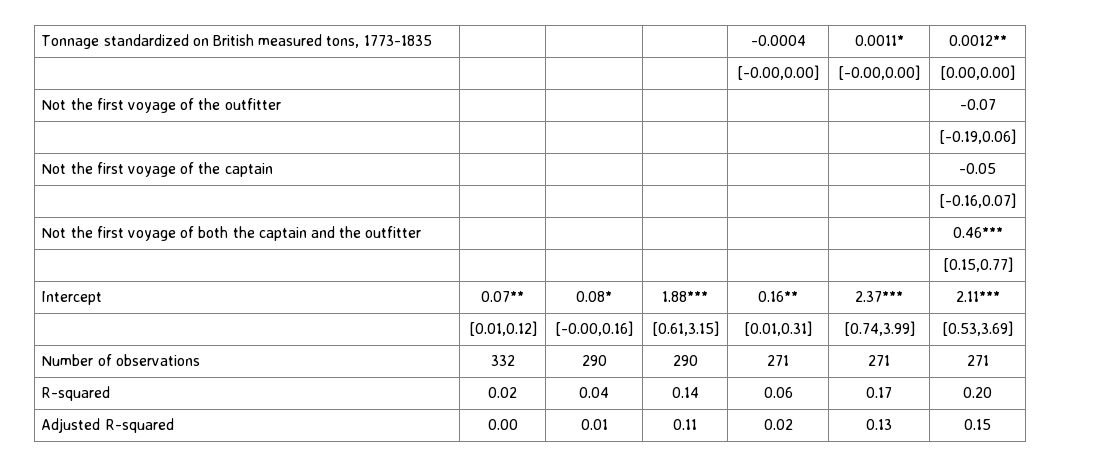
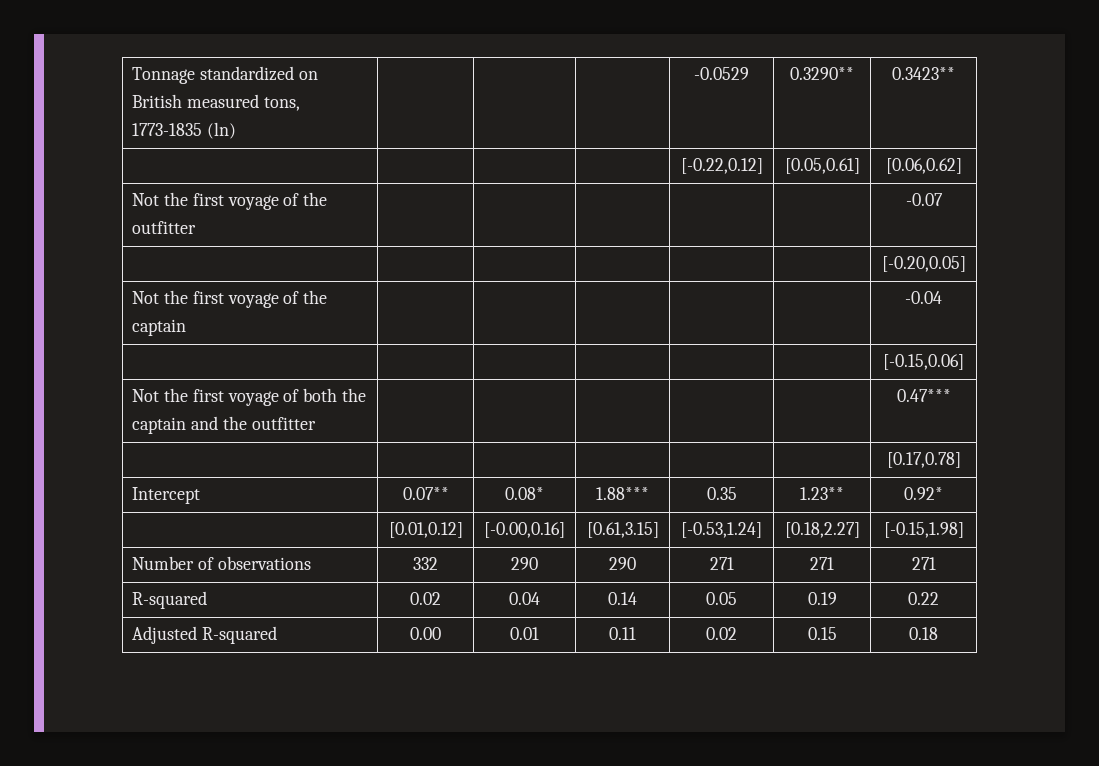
- Tonnage standardized on British measured tons, 1773-1835 | | | | -0.0004 | 0.0011* | 0.0012**
- | | | | [-0.00,0.00] | [-0.00,0.00] | [0.00,0.00]
+ Tonnage standardized on British measured tons, 1773-1835 (ln) | | | | -0.0529 | 0.3290** | 0.3423**
+ | | | | [-0.22,0.12] | [0.05,0.61] | [0.06,0.62]
- | | | | | | [-0.19,0.06]
+ | | | | | | [-0.20,0.05]
- Not the first voyage of the captain | | | | | | -0.05
- | | | | | | [-0.16,0.07]
+ Not the first voyage of the captain | | | | | | -0.04
+ | | | | | | [-0.15,0.06]
- Not the first voyage of both the captain and the outfitter | | | | | | 0.46***
- | | | | | | [0.15,0.77]
+ Not the first voyage of both the captain and the outfitter | | | | | | 0.47***
+ | | | | | | [0.17,0.78]
- Intercept | 0.07** | 0.08* | 1.88*** | 0.16** | 2.37*** | 2.11***
+ Intercept | 0.07** | 0.08* | 1.88*** | 0.35 | 1.23** | 0.92*
- | [0.01,0.12] | [-0.00,0.16] | [0.61,3.15] | [0.01,0.31] | [0.74,3.99] | [0.53,3.69]
+ | [0.01,0.12] | [-0.00,0.16] | [0.61,3.15] | [-0.53,1.24] | [0.18,2.27] | [-0.15,1.98]
- R-squared | 0.02 | 0.04 | 0.14 | 0.06 | 0.17 | 0.20
+ R-squared | 0.02 | 0.04 | 0.14 | 0.05 | 0.19 | 0.22
- Adjusted R-squared | 0.00 | 0.01 | 0.11 | 0.02 | 0.13 | 0.15
+ Adjusted R-squared | 0.00 | 0.01 | 0.11 | 0.02 | 0.15 | 0.18

